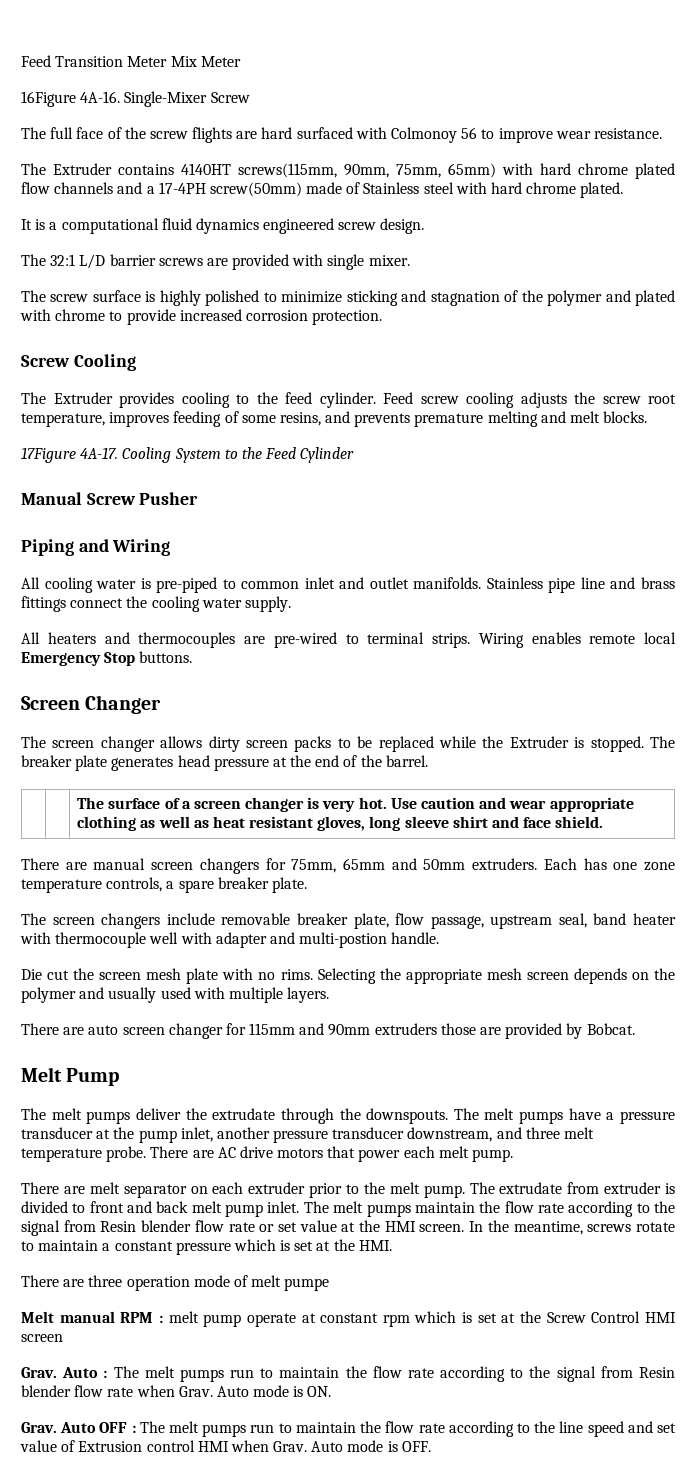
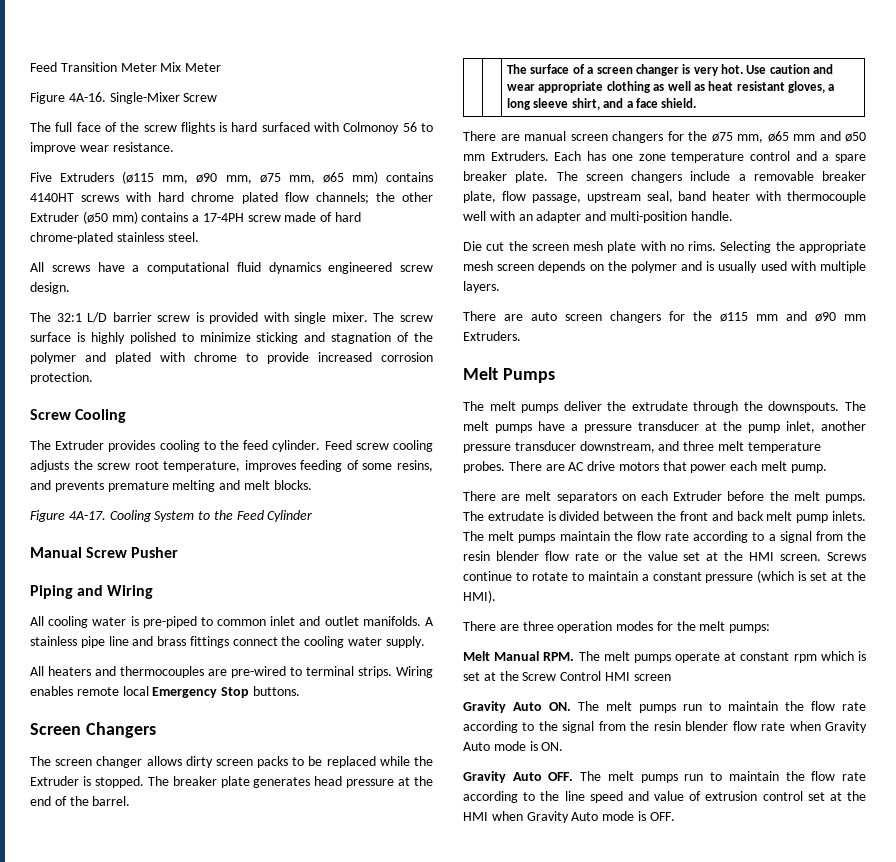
- 16Figure 4A-16.
+ Figure 4A-16.
- The full face of the screw flights are hard surfaced with Colmonoy 56 to improve wear resistance.
+ The full face of the screw flights is hard surfaced with Colmonoy 56 to improve wear resistance.
- The Extruder contains 4140HT screws(115mm, 90mm, 75mm, 65mm) with hard chrome plated flow channels and a 17-4PH screw(50mm) made of Stainless steel with hard chrome plated.
- It is a computational fluid dynamics engineered screw design.
+ Five Extruders (ø115 mm, ø90 mm, ø75 mm, ø65 mm) contains 4140HT screws with hard chrome plated flow channels; the other Extruder (ø50 mm) contains a 17-4PH screw made of hard chrome-plated stainless steel.
+ All screws have a computational fluid dynamics engineered screw design.
- The 32:1 L/D barrier screws are provided with single mixer.
- The screw surface is highly polished to minimize sticking and stagnation of the polymer and plated with chrome to provide increased corrosion protection.
+ The 32:1 L/D barrier screw is provided with single mixer. The screw surface is highly polished to minimize sticking and stagnation of the polymer and plated with chrome to provide increased corrosion protection.
- 17Figure 4A-17.
+ Figure 4A-17.
- Stainless pipe line and brass fittings connect the cooling water supply.
+ A stainless pipe line and brass fittings connect the cooling water supply.
- Screen Changer
+ Screen Changers
- | | The surface of a screen changer is very hot. Use caution and wear appropriate clothing as well as heat resistant gloves, long sleeve shirt and face shield.
+ | | The surface of a screen changer is very hot. Use caution and wear appropriate clothing as well as heat resistant gloves, a long sleeve shirt, and a face shield.
- There are manual screen changers for 75mm, 65mm and 50mm extruders.
+ There are manual screen changers for the ø75 mm, ø65 mm and ø50 mm Extruders.
- Each has one zone temperature controls, a spare breaker plate.
- The screen changers include removable breaker plate, flow passage, upstream seal, band heater with thermocouple well with adapter and multi-postion handle.
+ Each has one zone temperature control and a spare breaker plate. The screen changers include a removable breaker plate, flow passage, upstream seal, band heater with thermocouple well with an adapter and multi-position handle.
- Selecting the appropriate mesh screen depends on the polymer and usually used with multiple layers.
+ Selecting the appropriate mesh screen depends on the polymer and is usually used with multiple layers.
- There are auto screen changer for 115mm and 90mm extruders those are provided by Bobcat.
- Melt Pump
+ There are auto screen changers for the ø115 mm and ø90 mm Extruders.
+ Melt Pumps
- The melt pumps have a pressure transducer at the pump inlet, another pressure transducer downstream, and three melt temperature probe.
+ The melt pumps have a pressure transducer at the pump inlet, another pressure transducer downstream, and three melt temperature probes.
- There are melt separator on each extruder prior to the melt pump.
+ There are melt separators on each Extruder before the melt pumps.
- The extrudate from extruder is divided to front and back melt pump inlet.
+ The extrudate is divided between the front and back melt pump inlets.
- The melt pumps maintain the flow rate according to the signal from Resin blender flow rate or set value at the HMI screen.
+ The melt pumps maintain the flow rate according to a signal from the resin blender flow rate or the value set at the HMI screen.
- In the meantime, screws rotate to maintain a constant pressure which is set at the HMI.
+ Screws continue to rotate to maintain a constant pressure (which is set at the HMI).
- There are three operation mode of melt pumpe
- Melt manual RPM : melt pump operate at constant rpm which is set at the Screw Control HMI screen
+ There are three operation modes for the melt pumps:
+ Melt Manual RPM. The melt pumps operate at constant rpm which is set at the Screw Control HMI screen
- Grav. Auto : The melt pumps run to maintain the flow rate according to the signal from Resin blender flow rate when Grav. Auto mode is ON.
+ Gravity Auto ON. The melt pumps run to maintain the flow rate according to the signal from the resin blender flow rate when Gravity Auto mode is ON.
- Grav. Auto OFF : The melt pumps run to maintain the flow rate according to the line speed and set value of Extrusion control HMI when Grav. Auto mode is OFF.
+ Gravity Auto OFF. The melt pumps run to maintain the flow rate according to the line speed and value of extrusion control set at the HMI when Gravity Auto mode is OFF.

